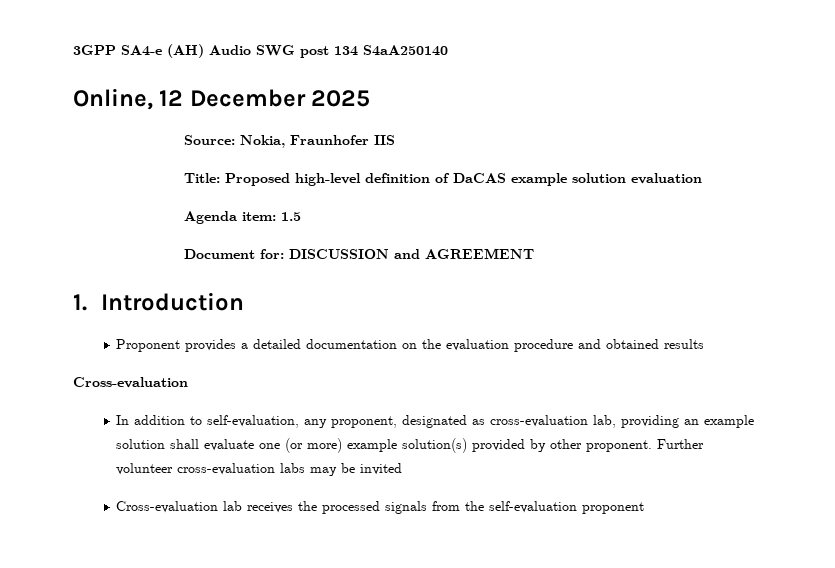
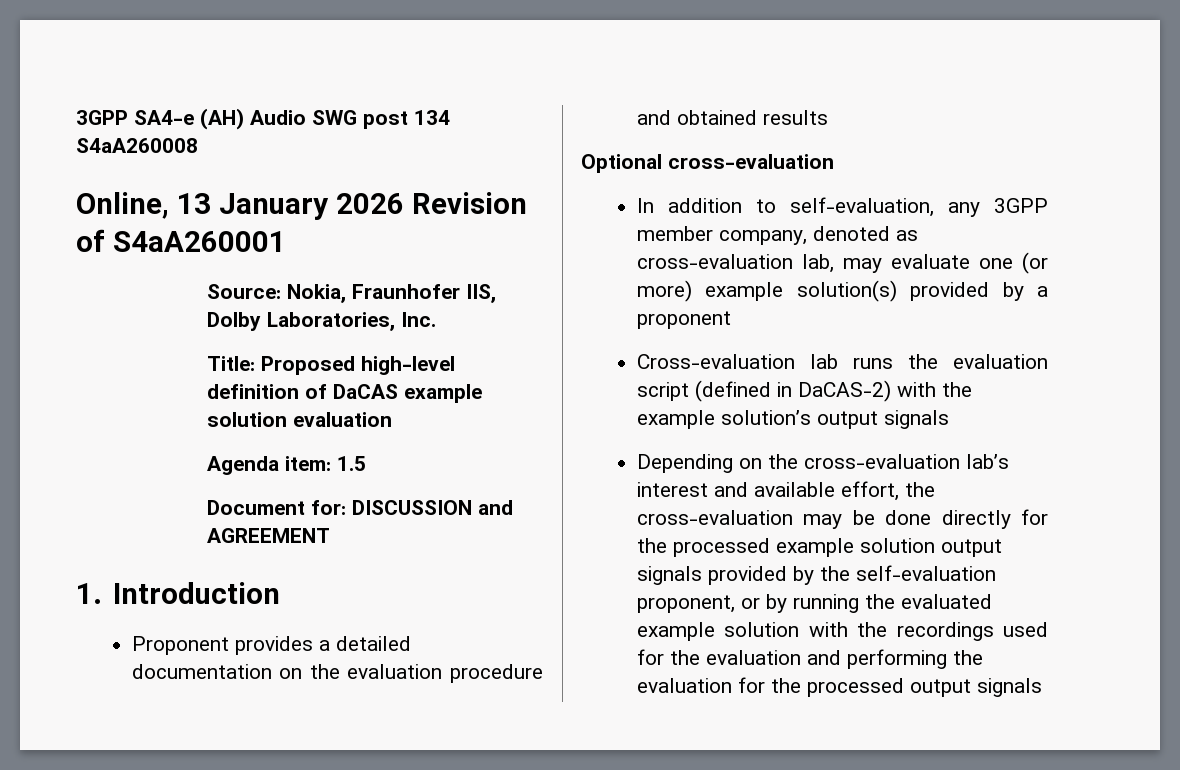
- 3GPP SA4-e (AH) Audio SWG post 134 S4aA250140
+ 3GPP SA4-e (AH) Audio SWG post 134 S4aA260008
- Online, 12 December 2025
+ Online, 13 January 2026 Revision of S4aA260001
- Source: Nokia, Fraunhofer IIS
+ Source: Nokia, Fraunhofer IIS, Dolby Laboratories, Inc.
  Proponent provides a detailed documentation on the evaluation procedure and obtained results
- Cross-evaluation
+ Optional cross-evaluation
- In addition to self-evaluation, any proponent, designated as cross-evaluation lab, providing an example solution shall evaluate one (or more) example solution(s) provided by other proponent. Further volunteer cross-evaluation labs may be invited
- Cross-evaluation lab receives the processed signals from the self-evaluation proponent
+ In addition to self-evaluation, any 3GPP member company, denoted as cross-evaluation lab, may evaluate one (or more) example solution(s) provided by a proponent
+ Cross-evaluation lab runs the evaluation script (defined in DaCAS-2) with the example solution’s output signals
+ Depending on the cross-evaluation lab’s interest and available effort, the cross-evaluation may be done directly for the processed example solution output signals provided by the self-evaluation proponent, or by running the evaluated example solution with the recordings used for the evaluation and performing the evaluation for the processed output signals

